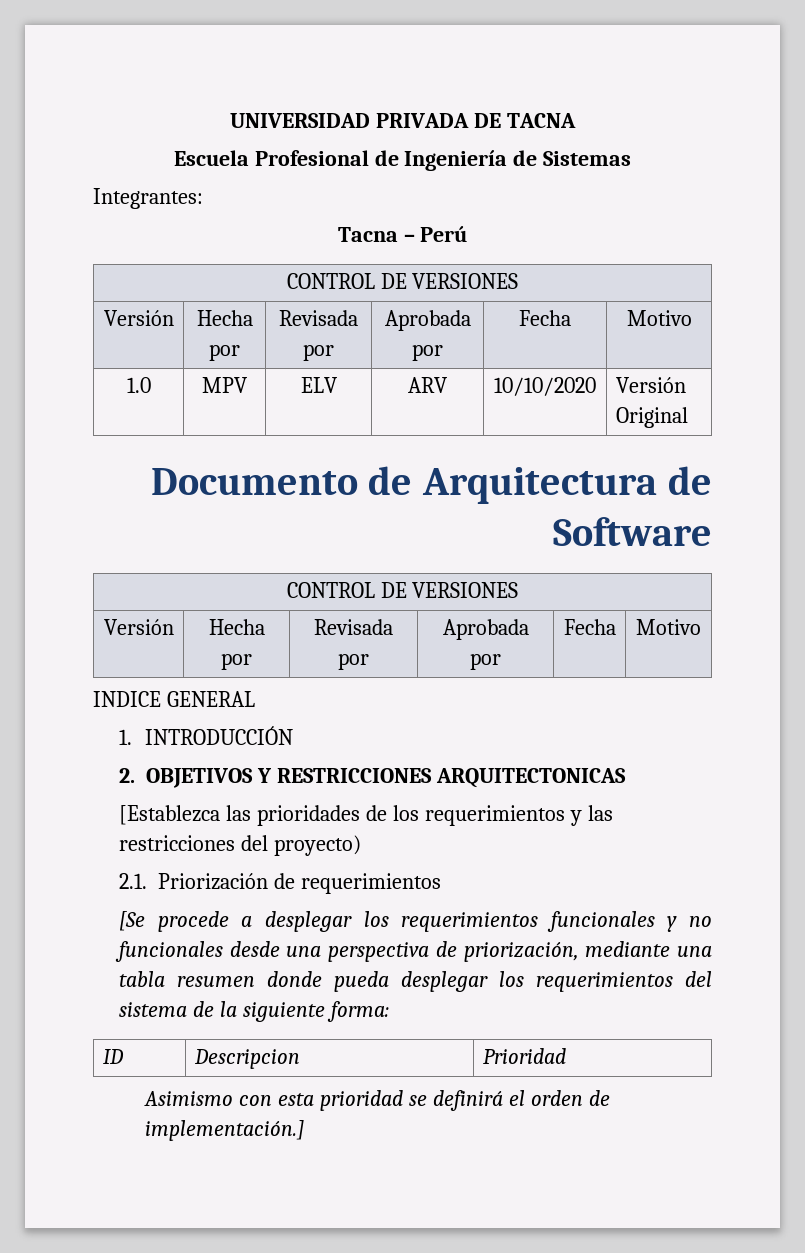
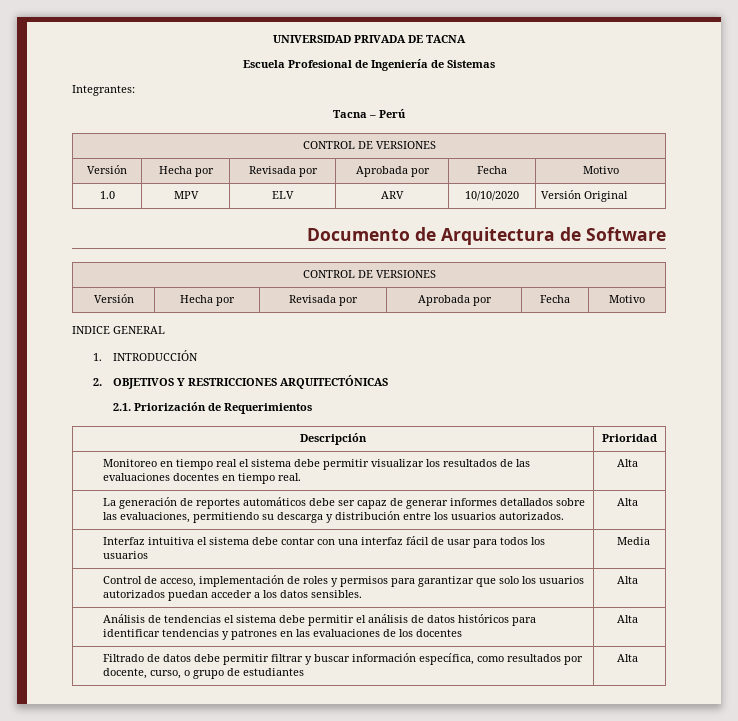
- 2. OBJETIVOS Y RESTRICCIONES ARQUITECTONICAS
- [Establezca las prioridades de los requerimientos y las restricciones del proyecto)
- 2.1. Priorización de requerimientos
- [Se procede a desplegar los requerimientos funcionales y no funcionales desde una perspectiva de priorización, mediante una tabla resumen donde pueda desplegar los requerimientos del sistema de la siguiente forma:
- ID | Descripcion | Prioridad
- Asimismo con esta prioridad se definirá el orden de implementación.]
+ 2. OBJETIVOS Y RESTRICCIONES ARQUITECTÓNICAS
+ 2.1. Priorización de Requerimientos
+ Descripción | Prioridad
+ Monitoreo en tiempo real el sistema debe permitir visualizar los resultados de las evaluaciones docentes en tiempo real. | Alta
+ La generación de reportes automáticos debe ser capaz de generar informes detallados sobre las evaluaciones, permitiendo su descarga y distribución entre los usuarios autorizados. | Alta
+ Interfaz intuitiva el sistema debe contar con una interfaz fácil de usar para todos los usuarios | Media
+ Control de acceso, implementación de roles y permisos para garantizar que solo los usuarios autorizados puedan acceder a los datos sensibles. | Alta
+ Análisis de tendencias el sistema debe permitir el análisis de datos históricos para identificar tendencias y patrones en las evaluaciones de los docentes | Alta
+ Filtrado de datos debe permitir filtrar y buscar información específica, como resultados por docente, curso, o grupo de estudiantes | Alta

